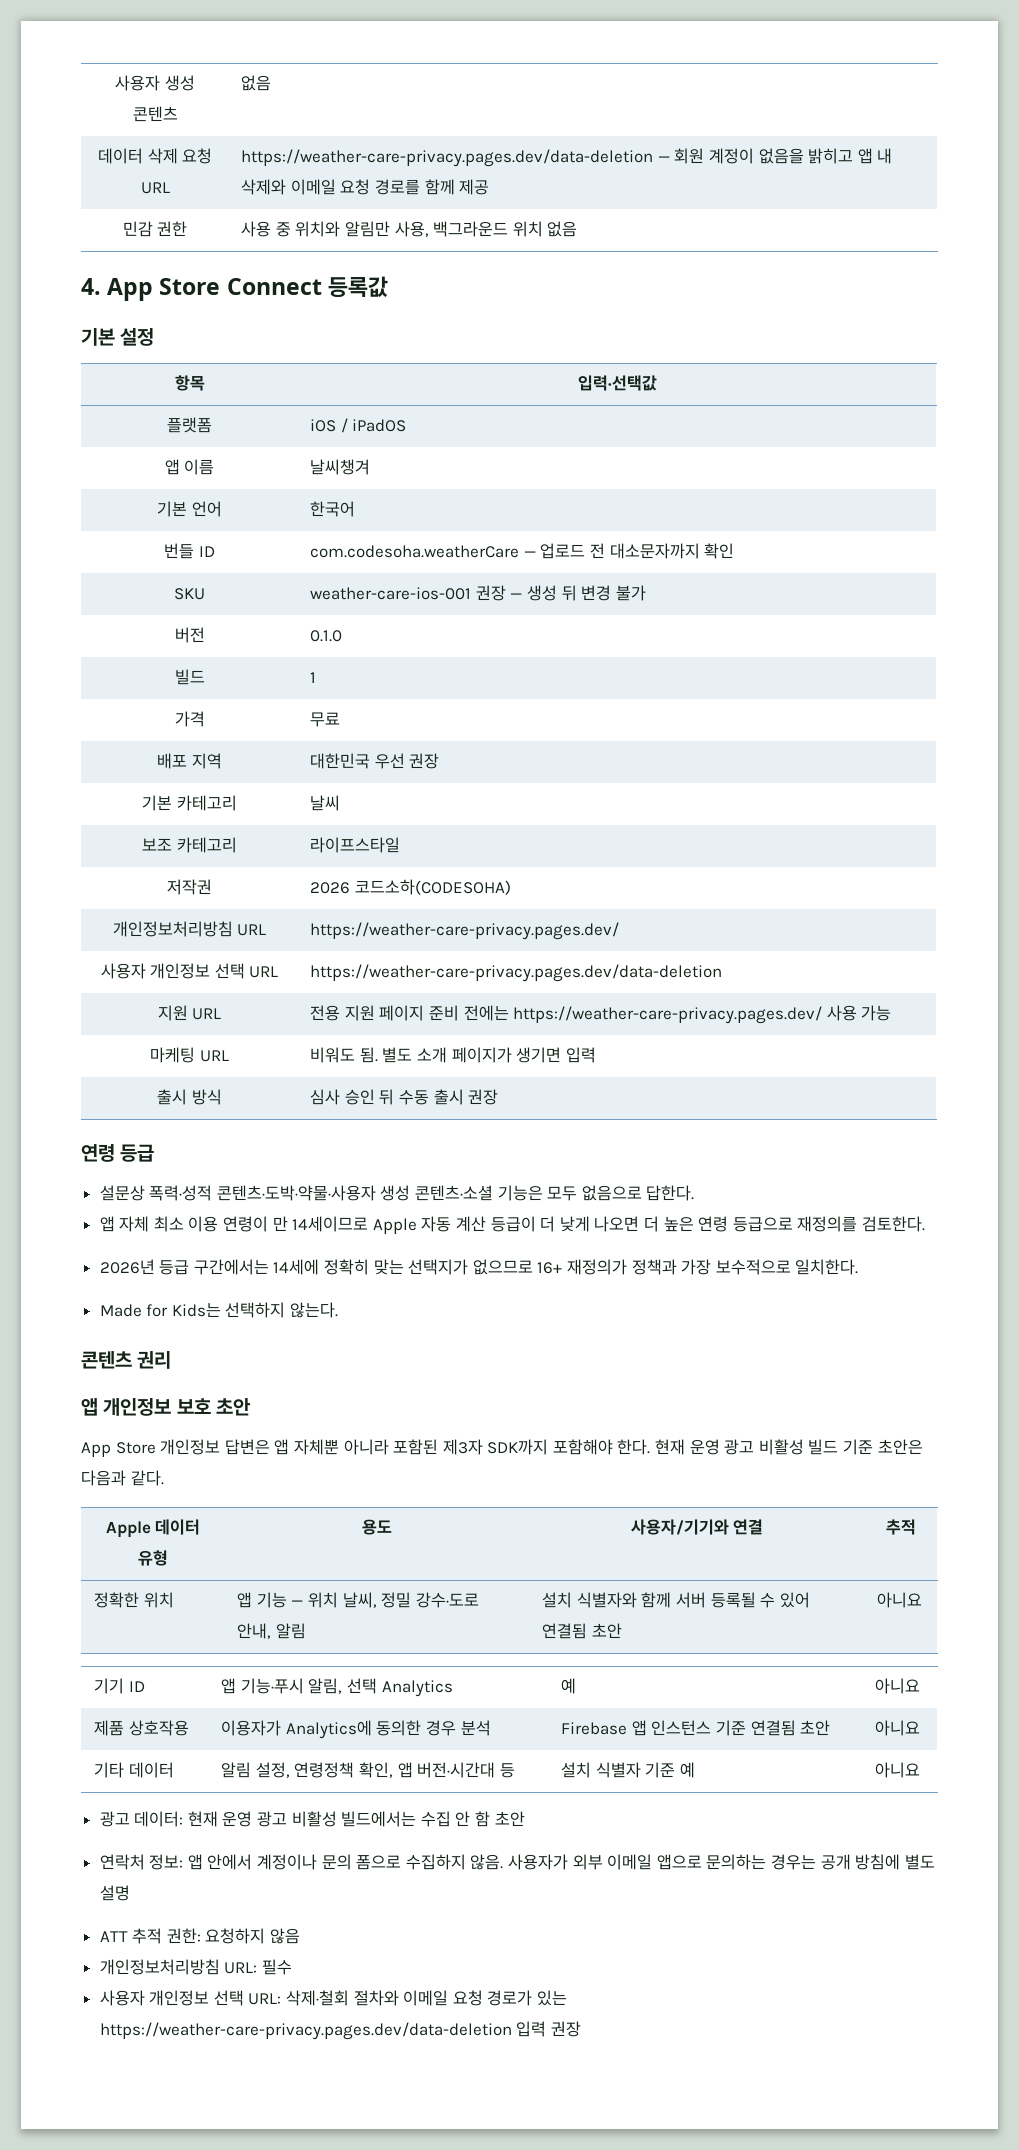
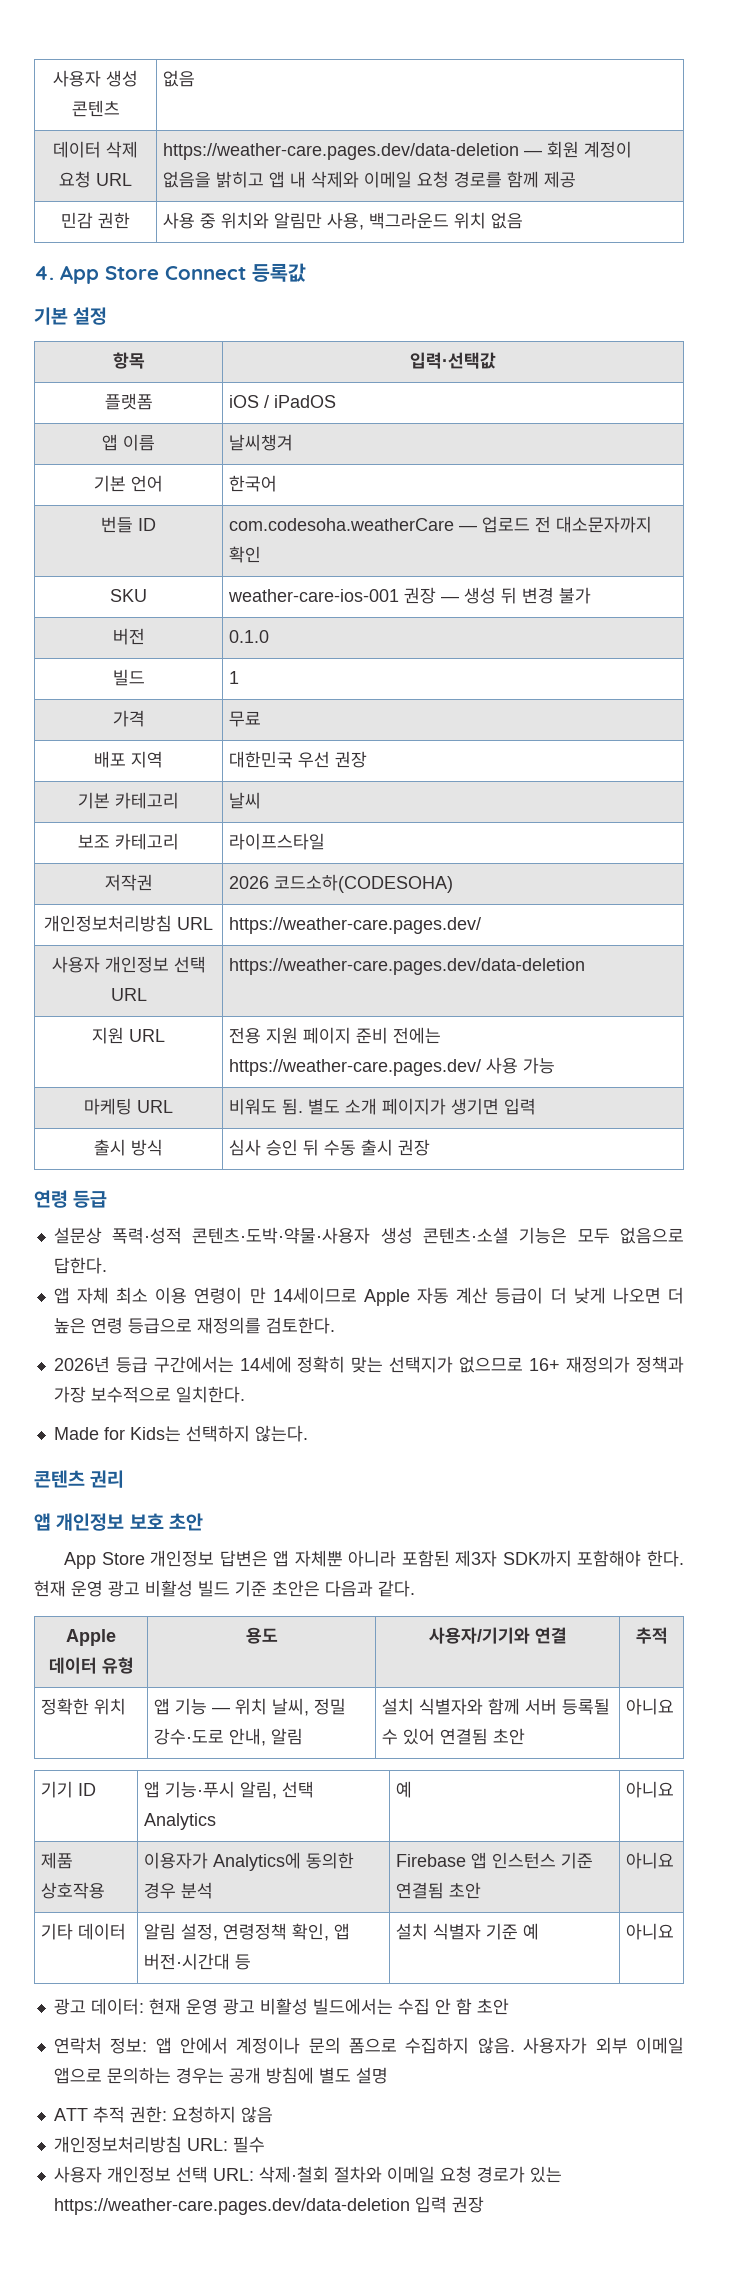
- 데이터 삭제 요청 URL | https://weather-care-privacy.pages.dev/data-deletion — 회원 계정이 없음을 밝히고 앱 내 삭제와 이메일 요청 경로를 함께 제공
+ 데이터 삭제 요청 URL | https://weather-care.pages.dev/data-deletion — 회원 계정이 없음을 밝히고 앱 내 삭제와 이메일 요청 경로를 함께 제공
- 개인정보처리방침 URL | https://weather-care-privacy.pages.dev/
+ 개인정보처리방침 URL | https://weather-care.pages.dev/
- 사용자 개인정보 선택 URL | https://weather-care-privacy.pages.dev/data-deletion
+ 사용자 개인정보 선택 URL | https://weather-care.pages.dev/data-deletion
- 지원 URL | 전용 지원 페이지 준비 전에는 https://weather-care-privacy.pages.dev/ 사용 가능
+ 지원 URL | 전용 지원 페이지 준비 전에는 https://weather-care.pages.dev/ 사용 가능
- 사용자 개인정보 선택 URL: 삭제·철회 절차와 이메일 요청 경로가 있는 https://weather-care-privacy.pages.dev/data-deletion 입력 권장
+ 사용자 개인정보 선택 URL: 삭제·철회 절차와 이메일 요청 경로가 있는 https://weather-care.pages.dev/data-deletion 입력 권장

